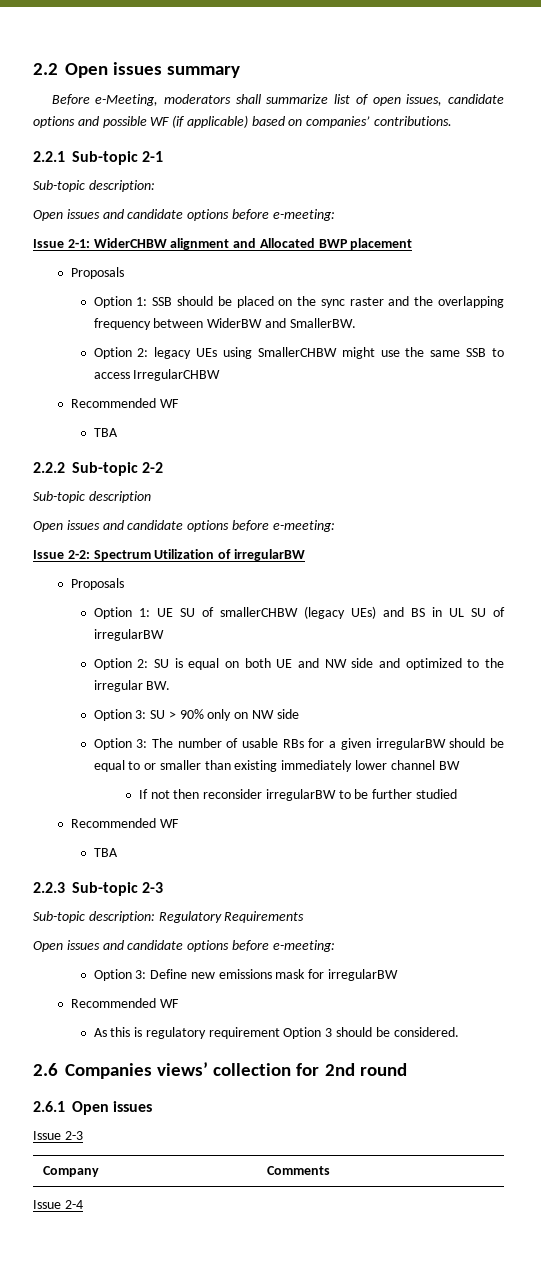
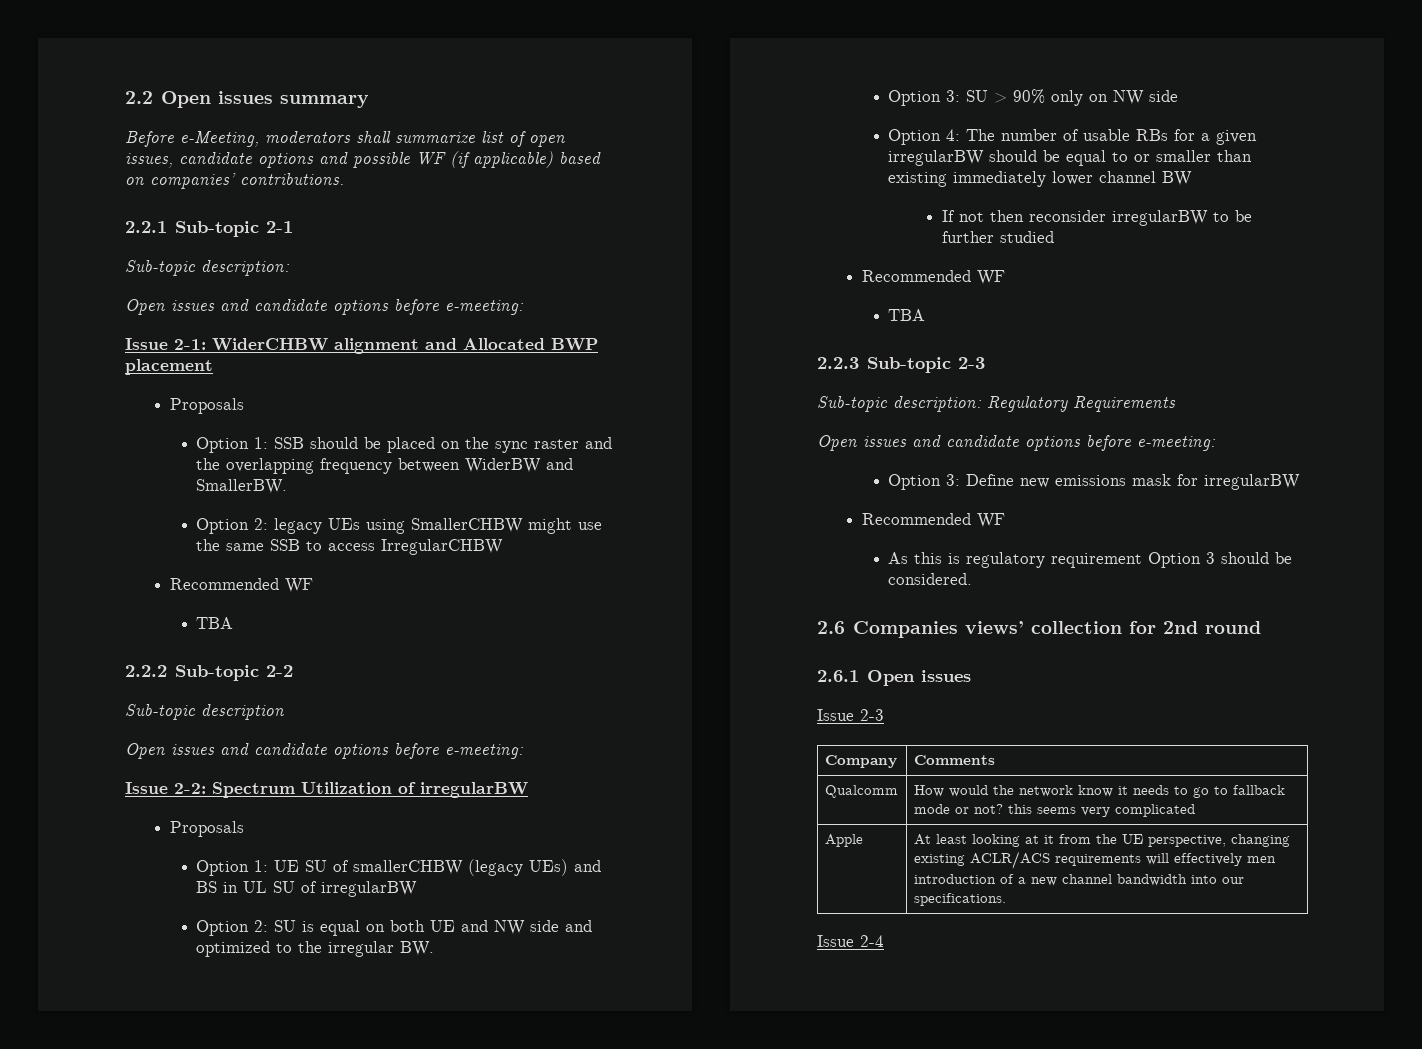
- Option 3: The number of usable RBs for a given irregularBW should be equal to or smaller than existing immediately lower channel BW
+ Option 4: The number of usable RBs for a given irregularBW should be equal to or smaller than existing immediately lower channel BW
+ Qualcomm | How would the network know it needs to go to fallback mode or not? this seems very complicated
+ Apple | At least looking at it from the UE perspective, changing existing ACLR/ACS requirements will effectively men introduction of a new channel bandwidth into our specifications.

